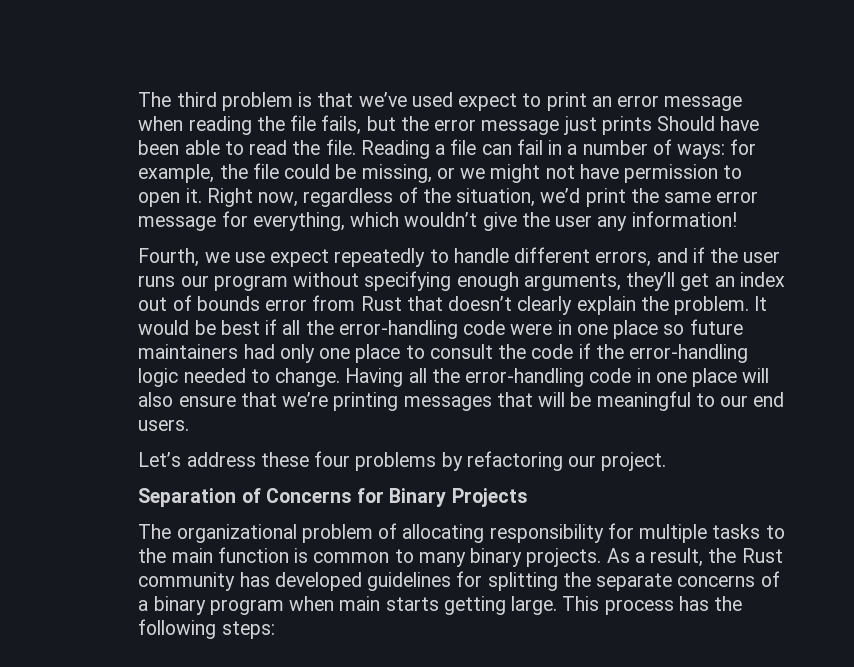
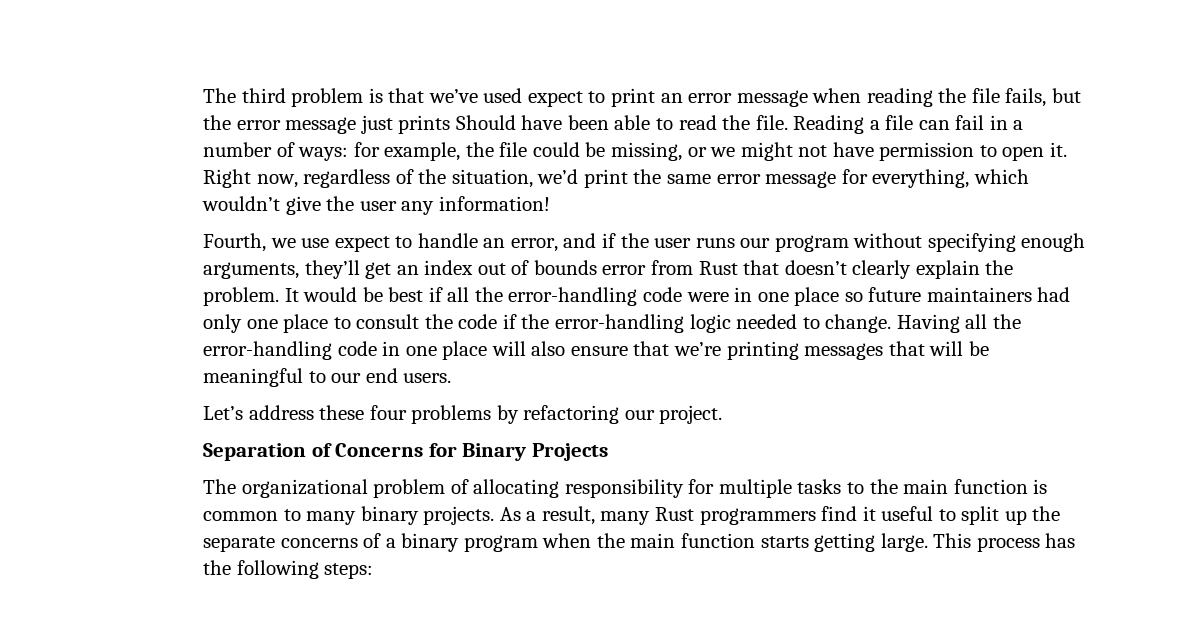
- Fourth, we use expect repeatedly to handle different errors, and if the user runs our program without specifying enough arguments, they’ll get an index out of bounds error from Rust that doesn’t clearly explain the problem.
+ Fourth, we use expect to handle an error, and if the user runs our program without specifying enough arguments, they’ll get an index out of bounds error from Rust that doesn’t clearly explain the problem.
- As a result, the Rust community has developed guidelines for splitting the separate concerns of a binary program when main starts getting large.
+ As a result, many Rust programmers find it useful to split up the separate concerns of a binary program when the main function starts getting large.

